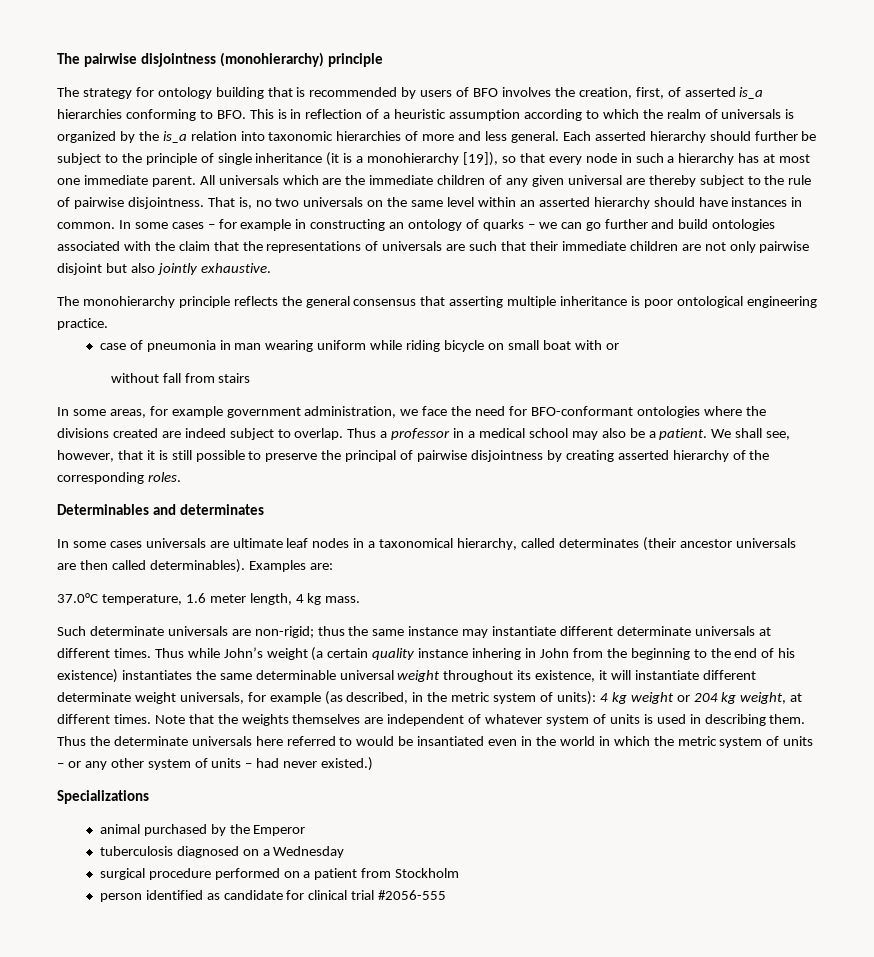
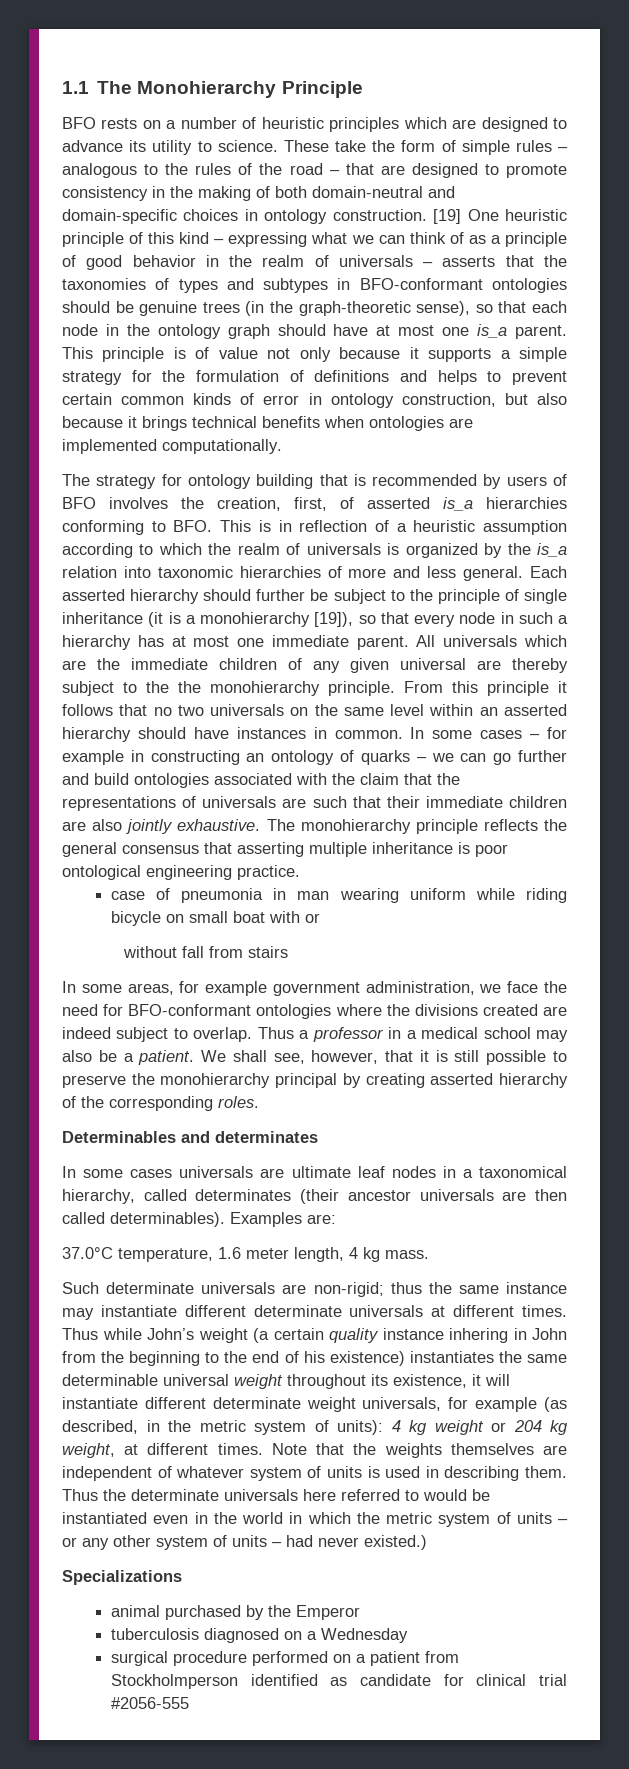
- The pairwise disjointness (monohierarchy) principle
+ 1.1 The Monohierarchy Principle
+ BFO rests on a number of heuristic principles which are designed to advance its utility to science. These take the form of simple rules – analogous to the rules of the road – that are designed to promote consistency in the making of both domain-neutral and domain-specific choices in ontology construction. [19] One heuristic principle of this kind – expressing what we can think of as a principle of good behavior in the realm of universals – asserts that the taxonomies of types and subtypes in BFO-conformant ontologies should be genuine trees (in the graph-theoretic sense), so that each node in the ontology graph should have at most one is_a parent. This principle is of value not only because it supports a simple strategy for the formulation of definitions and helps to prevent certain common kinds of error in ontology construction, but also because it brings technical benefits when ontologies are implemented computationally.
- All universals which are the immediate children of any given universal are thereby subject to the rule of pairwise disjointness. That is, no two universals on the same level within an asserted hierarchy should have instances in common.
+ All universals which are the immediate children of any given universal are thereby subject to the the monohierarchy principle. From this principle it follows that no two universals on the same level within an asserted hierarchy should have instances in common.
- In some cases – for example in constructing an ontology of quarks – we can go further and build ontologies associated with the claim that the representations of universals are such that their immediate children are not only pairwise disjoint but also jointly exhaustive.
- The monohierarchy principle reflects the general consensus that asserting multiple inheritance is poor ontological engineering practice.
+ In some cases – for example in constructing an ontology of quarks – we can go further and build ontologies associated with the claim that the representations of universals are such that their immediate children are also jointly exhaustive. The monohierarchy principle reflects the general consensus that asserting multiple inheritance is poor ontological engineering practice.
- We shall see, however, that it is still possible to preserve the principal of pairwise disjointness by creating asserted hierarchy of the corresponding roles.
+ We shall see, however, that it is still possible to preserve the monohierarchy principal by creating asserted hierarchy of the corresponding roles.
- Thus the determinate universals here referred to would be insantiated even in the world in which the metric system of units – or any other system of units – had never existed.)
+ Thus the determinate universals here referred to would be instantiated even in the world in which the metric system of units – or any other system of units – had never existed.)
- surgical procedure performed on a patient from Stockholm
- person identified as candidate for clinical trial #2056-555
+ surgical procedure performed on a patient from Stockholmperson identified as candidate for clinical trial #2056-555

